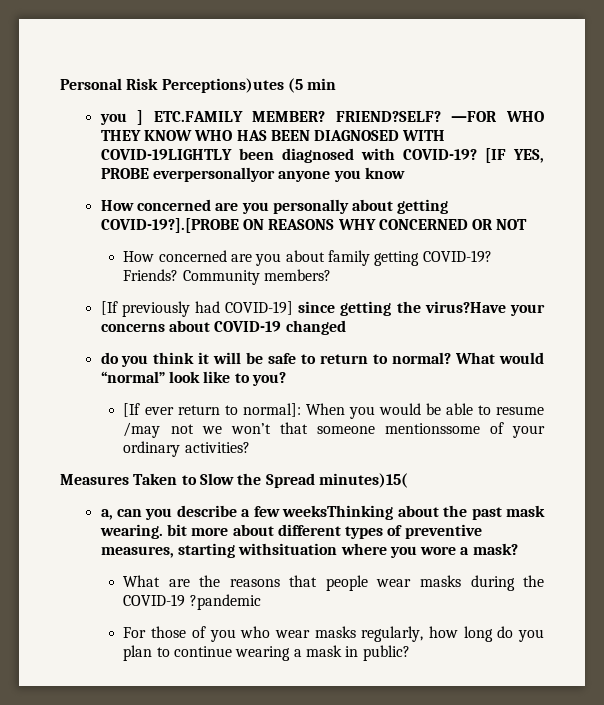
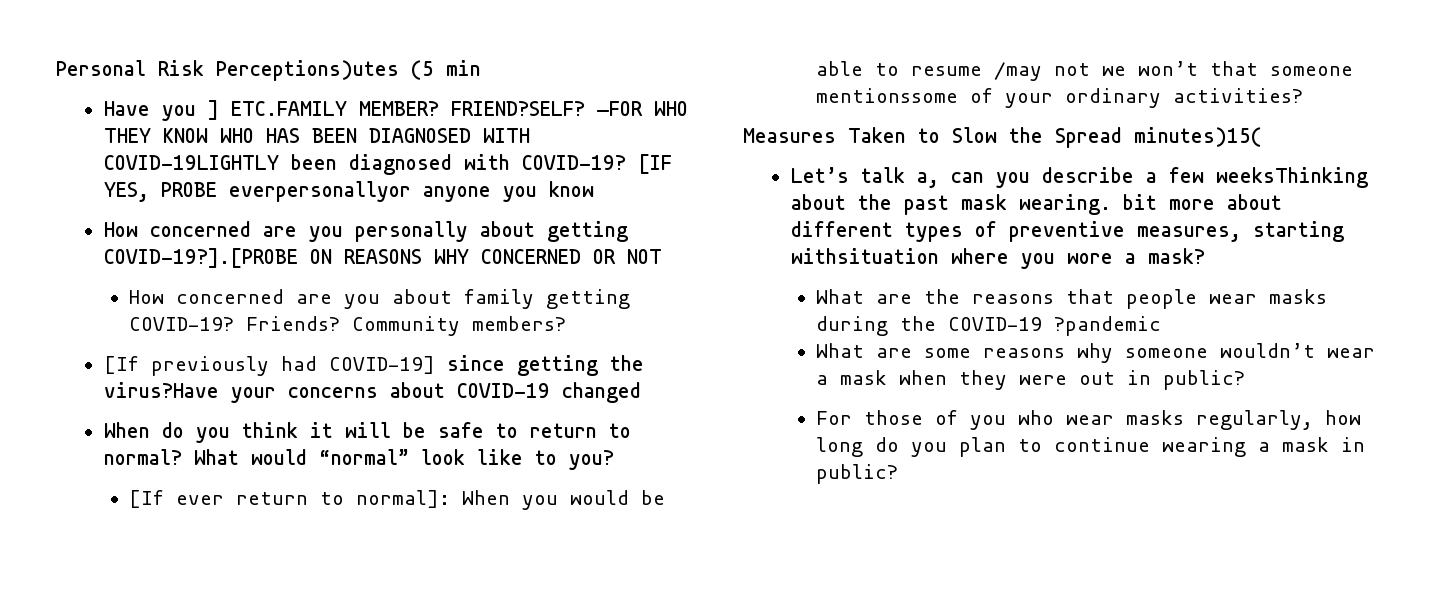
- you ] ETC.FAMILY MEMBER?
+ Have you ] ETC.FAMILY MEMBER?
- do you think it will be safe to return to normal?
+ When do you think it will be safe to return to normal?
- a, can you describe a few weeksThinking about the past mask wearing. bit more about different types of preventive measures, starting withsituation where you wore a mask?
+ Let’s talk a, can you describe a few weeksThinking about the past mask wearing. bit more about different types of preventive measures, starting withsituation where you wore a mask?
+ What are some reasons why someone wouldn’t wear a mask when they were out in public?

